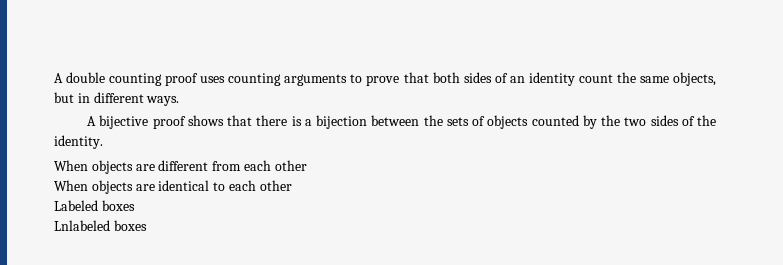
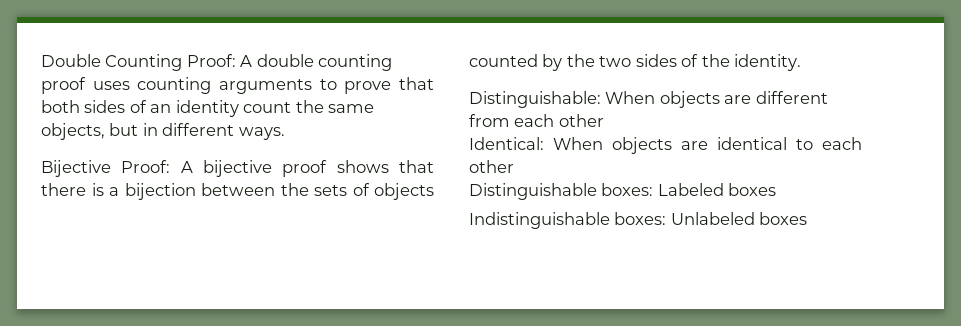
- A double counting proof uses counting arguments to prove that both sides of an identity count the same objects, but in different ways.
+ Double Counting Proof: A double counting proof uses counting arguments to prove that both sides of an identity count the same objects, but in different ways.
- A bijective proof shows that there is a bijection between the sets of objects counted by the two sides of the identity.
+ Bijective Proof: A bijective proof shows that there is a bijection between the sets of objects counted by the two sides of the identity.
- When objects are different from each other
+ Distinguishable: When objects are different from each other
- When objects are identical to each other
+ Identical: When objects are identical to each other
- Labeled boxes
+ Distinguishable boxes: Labeled boxes
- Lnlabeled boxes
+ Indistinguishable boxes: Unlabeled boxes

